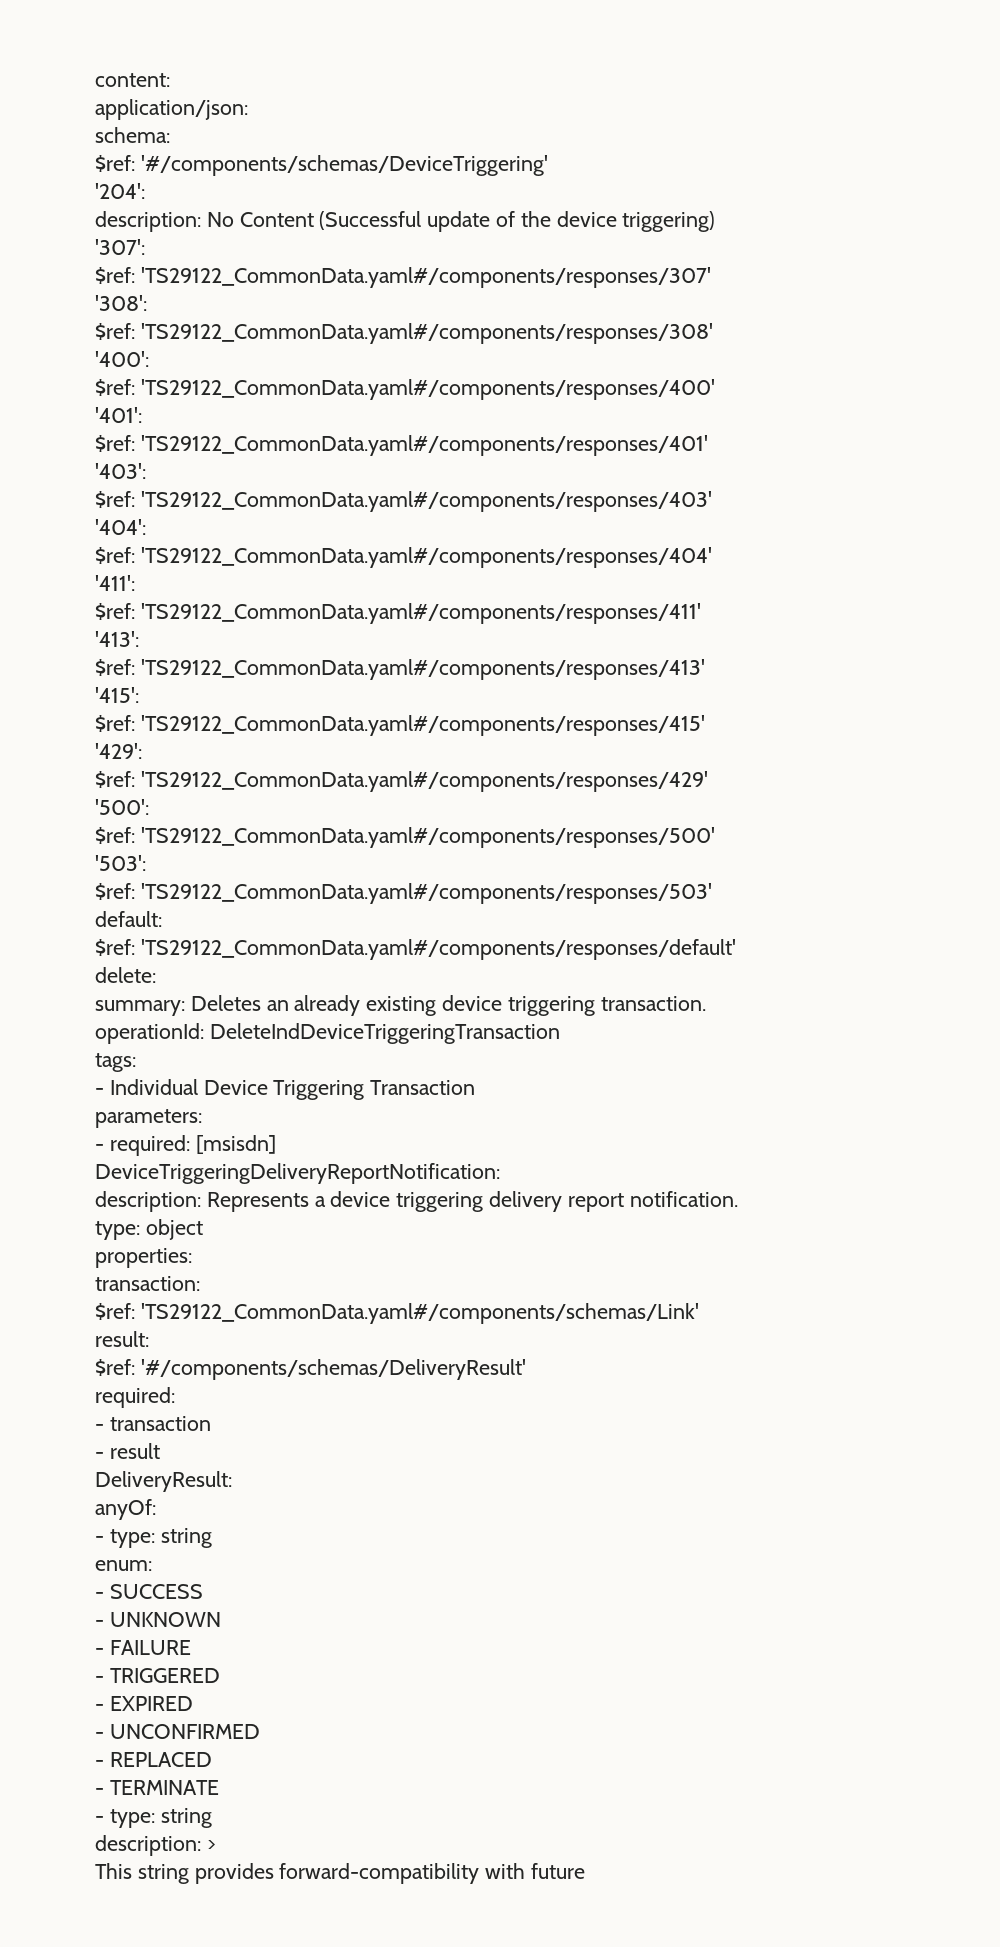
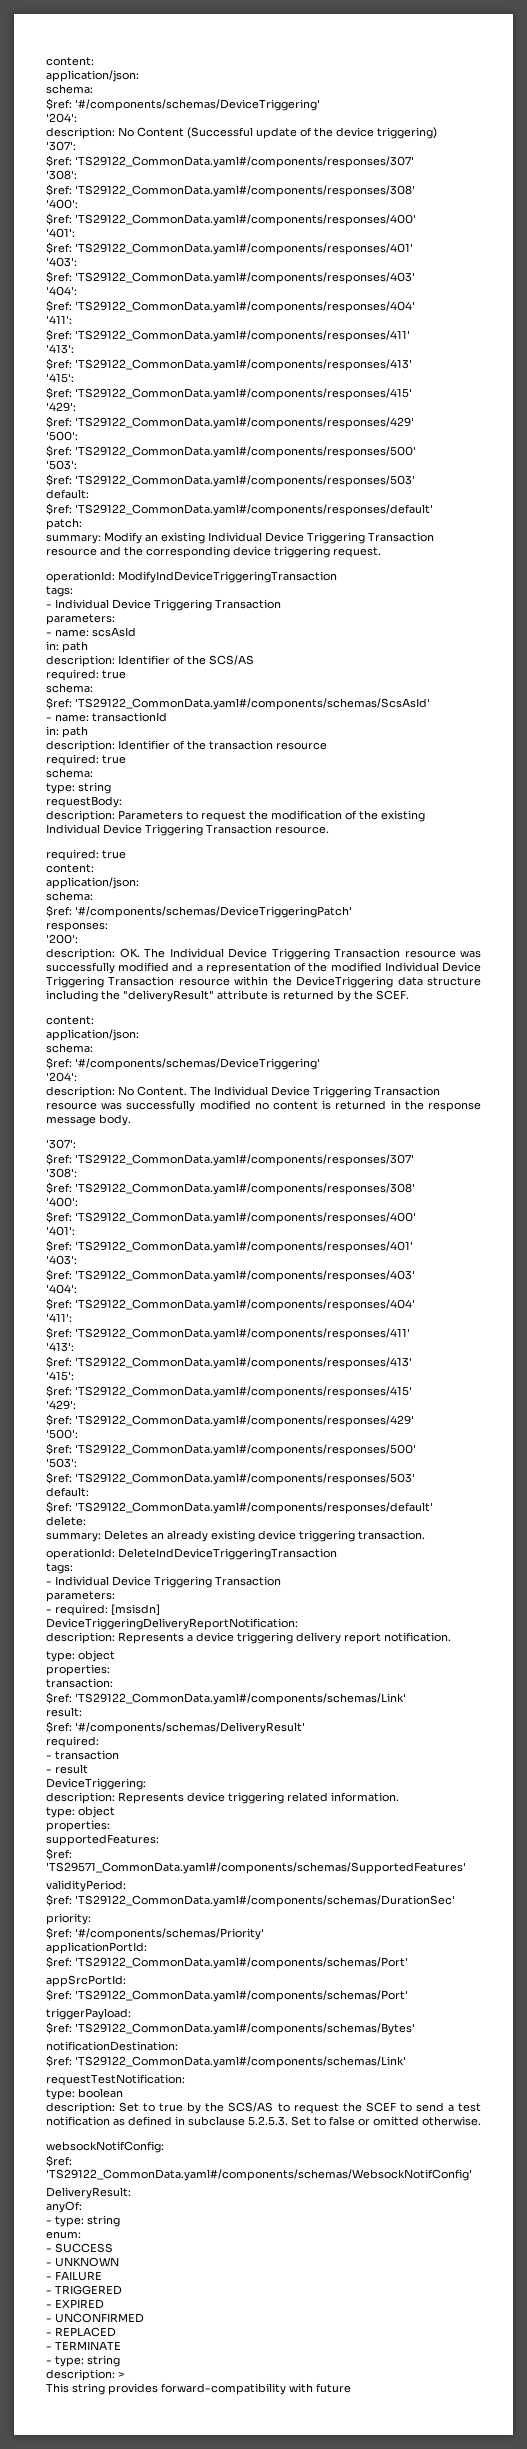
+ patch:
+ summary: Modify an existing Individual Device Triggering Transaction resource and the corresponding device triggering request.
+ operationId: ModifyIndDeviceTriggeringTransaction
+ tags:
+ - Individual Device Triggering Transaction
+ parameters:
+ - name: scsAsId
+ in: path
+ description: Identifier of the SCS/AS
+ required: true
+ schema:
+ $ref: 'TS29122_CommonData.yaml#/components/schemas/ScsAsId'
+ - name: transactionId
+ in: path
+ description: Identifier of the transaction resource
+ required: true
+ schema:
+ type: string
+ requestBody:
+ description: Parameters to request the modification of the existing Individual Device Triggering Transaction resource.
+ required: true
+ content:
+ application/json:
+ schema:
+ $ref: '#/components/schemas/DeviceTriggeringPatch'
+ responses:
+ '200':
+ description: OK. The Individual Device Triggering Transaction resource was successfully modified and a representation of the modified Individual Device Triggering Transaction resource within the DeviceTriggering data structure including the "deliveryResult" attribute is returned by the SCEF.
+ content:
+ application/json:
+ schema:
+ $ref: '#/components/schemas/DeviceTriggering'
+ '204':
+ description: No Content. The Individual Device Triggering Transaction resource was successfully modified no content is returned in the response message body.
+ '307':
+ $ref: 'TS29122_CommonData.yaml#/components/responses/307'
+ '308':
+ $ref: 'TS29122_CommonData.yaml#/components/responses/308'
+ '400':
+ $ref: 'TS29122_CommonData.yaml#/components/responses/400'
+ '401':
+ $ref: 'TS29122_CommonData.yaml#/components/responses/401'
+ '403':
+ $ref: 'TS29122_CommonData.yaml#/components/responses/403'
+ '404':
+ $ref: 'TS29122_CommonData.yaml#/components/responses/404'
+ '411':
+ $ref: 'TS29122_CommonData.yaml#/components/responses/411'
+ '413':
+ $ref: 'TS29122_CommonData.yaml#/components/responses/413'
+ '415':
+ $ref: 'TS29122_CommonData.yaml#/components/responses/415'
+ '429':
+ $ref: 'TS29122_CommonData.yaml#/components/responses/429'
+ '500':
+ $ref: 'TS29122_CommonData.yaml#/components/responses/500'
+ '503':
+ $ref: 'TS29122_CommonData.yaml#/components/responses/503'
+ default:
+ $ref: 'TS29122_CommonData.yaml#/components/responses/default'
+ DeviceTriggering:
+ description: Represents device triggering related information.
+ type: object
+ properties:
+ supportedFeatures:
+ $ref: 'TS29571_CommonData.yaml#/components/schemas/SupportedFeatures'
+ validityPeriod:
+ $ref: 'TS29122_CommonData.yaml#/components/schemas/DurationSec'
+ priority:
+ $ref: '#/components/schemas/Priority'
+ applicationPortId:
+ $ref: 'TS29122_CommonData.yaml#/components/schemas/Port'
+ appSrcPortId:
+ $ref: 'TS29122_CommonData.yaml#/components/schemas/Port'
+ triggerPayload:
+ $ref: 'TS29122_CommonData.yaml#/components/schemas/Bytes'
+ notificationDestination:
+ $ref: 'TS29122_CommonData.yaml#/components/schemas/Link'
+ requestTestNotification:
+ type: boolean
+ description: Set to true by the SCS/AS to request the SCEF to send a test notification as defined in subclause 5.2.5.3. Set to false or omitted otherwise.
+ websockNotifConfig:
+ $ref: 'TS29122_CommonData.yaml#/components/schemas/WebsockNotifConfig'

